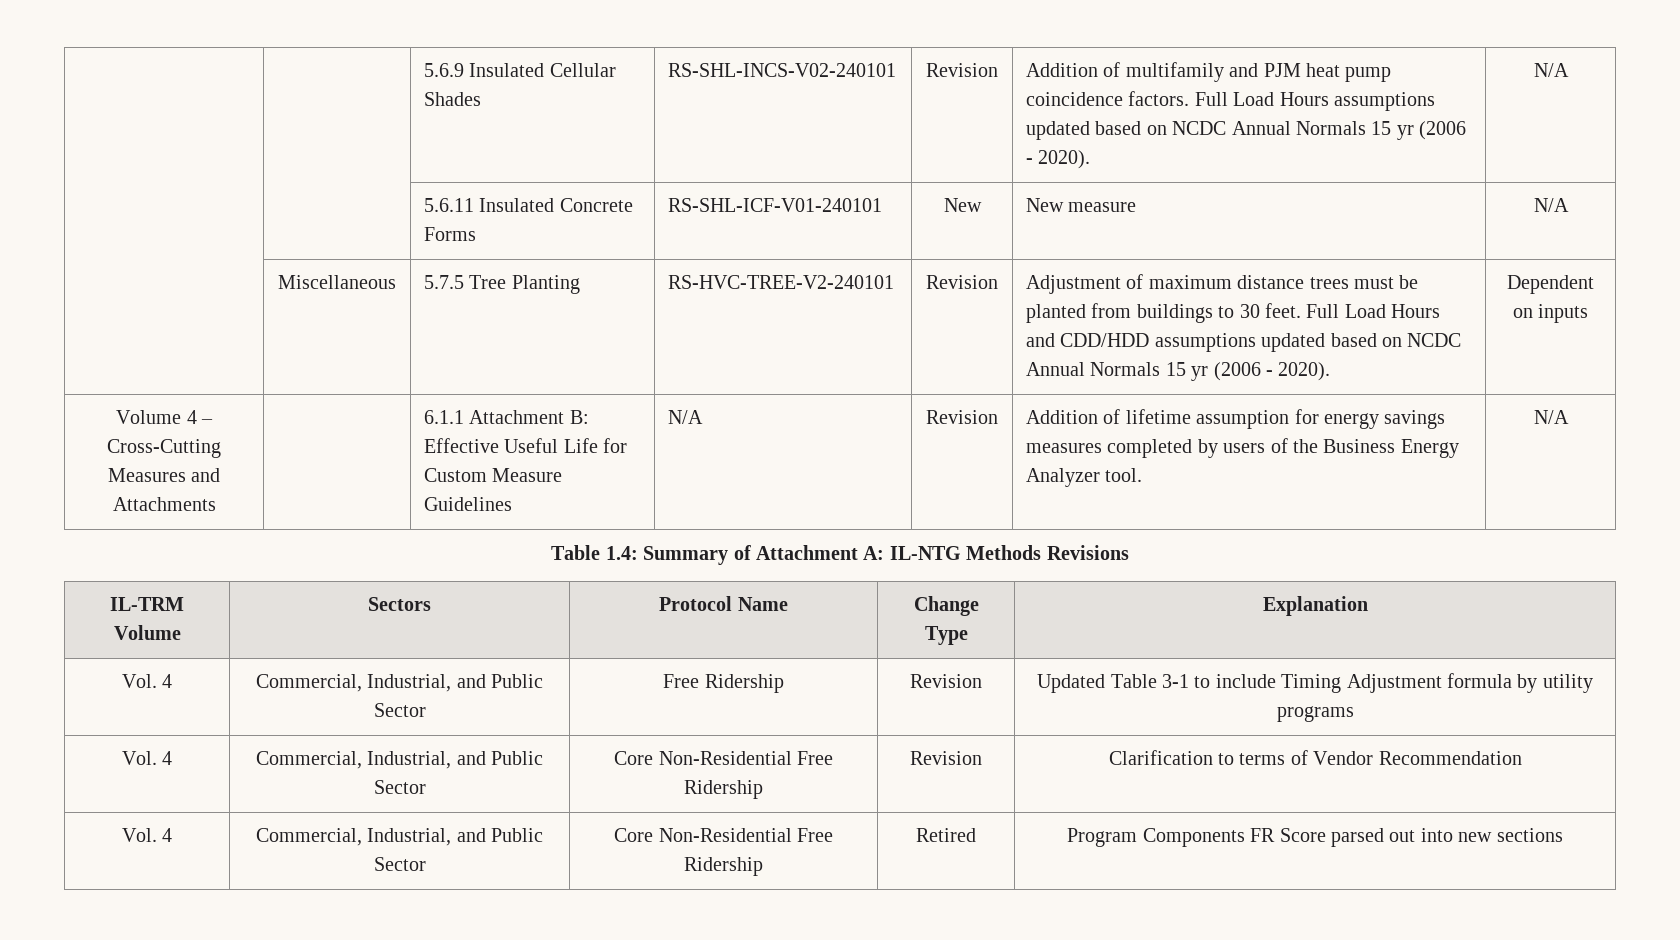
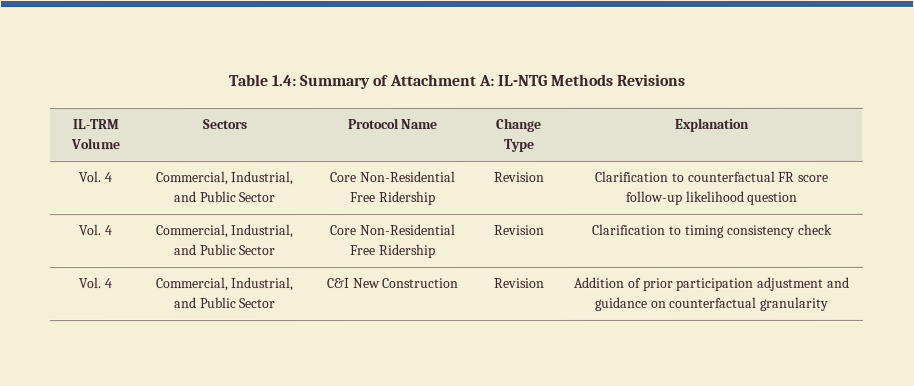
- | | 5.6.9 Insulated Cellular Shades | RS-SHL-INCS-V02-240101 | Revision | Addition of multifamily and PJM heat pump coincidence factors. Full Load Hours assumptions updated based on NCDC Annual Normals 15 yr (2006 - 2020). | N/A
- | | 5.6.11 Insulated Concrete Forms | RS-SHL-ICF-V01-240101 | New | New measure | N/A
- | Miscellaneous | 5.7.5 Tree Planting | RS-HVC-TREE-V2-240101 | Revision | Adjustment of maximum distance trees must be planted from buildings to 30 feet. Full Load Hours and CDD/HDD assumptions updated based on NCDC Annual Normals 15 yr (2006 - 2020). | Dependent on inputs
- Volume 4 – Cross-Cutting Measures and Attachments | | 6.1.1 Attachment B: Effective Useful Life for Custom Measure Guidelines | N/A | Revision | Addition of lifetime assumption for energy savings measures completed by users of the Business Energy Analyzer tool. | N/A
- Vol. 4 | Commercial, Industrial, and Public Sector | Free Ridership | Revision | Updated Table 3-1 to include Timing Adjustment formula by utility programs
+ Vol. 4 | Commercial, Industrial, and Public Sector | Core Non-Residential Free Ridership | Revision | Clarification to counterfactual FR score follow-up likelihood question
- Vol. 4 | Commercial, Industrial, and Public Sector | Core Non-Residential Free Ridership | Revision | Clarification to terms of Vendor Recommendation
- Vol. 4 | Commercial, Industrial, and Public Sector | Core Non-Residential Free Ridership | Retired | Program Components FR Score parsed out into new sections
+ Vol. 4 | Commercial, Industrial, and Public Sector | Core Non-Residential Free Ridership | Revision | Clarification to timing consistency check
+ Vol. 4 | Commercial, Industrial, and Public Sector | C&I New Construction | Revision | Addition of prior participation adjustment and guidance on counterfactual granularity

